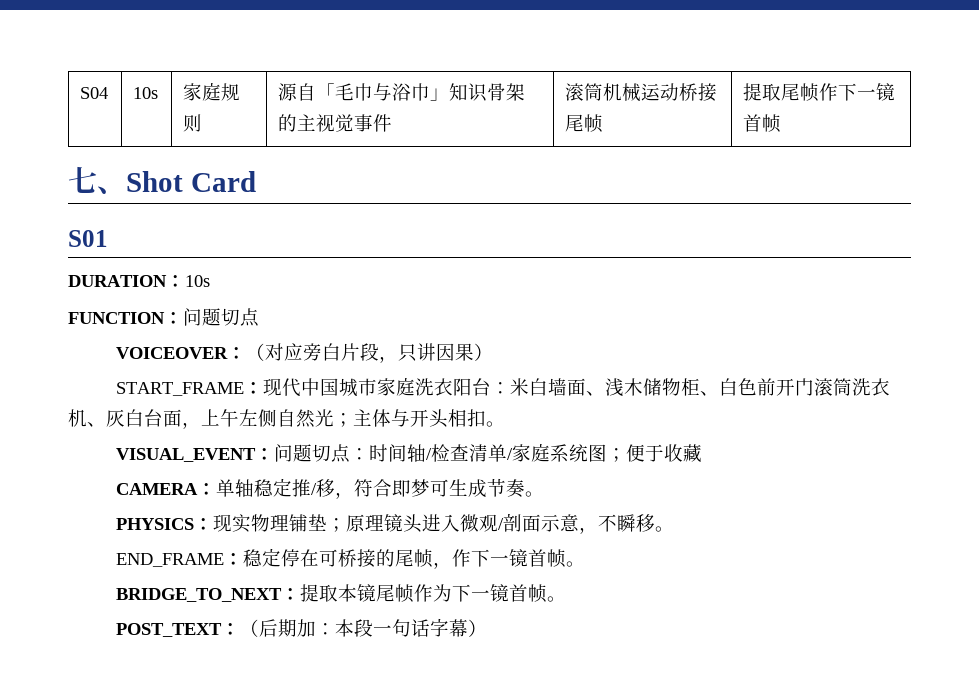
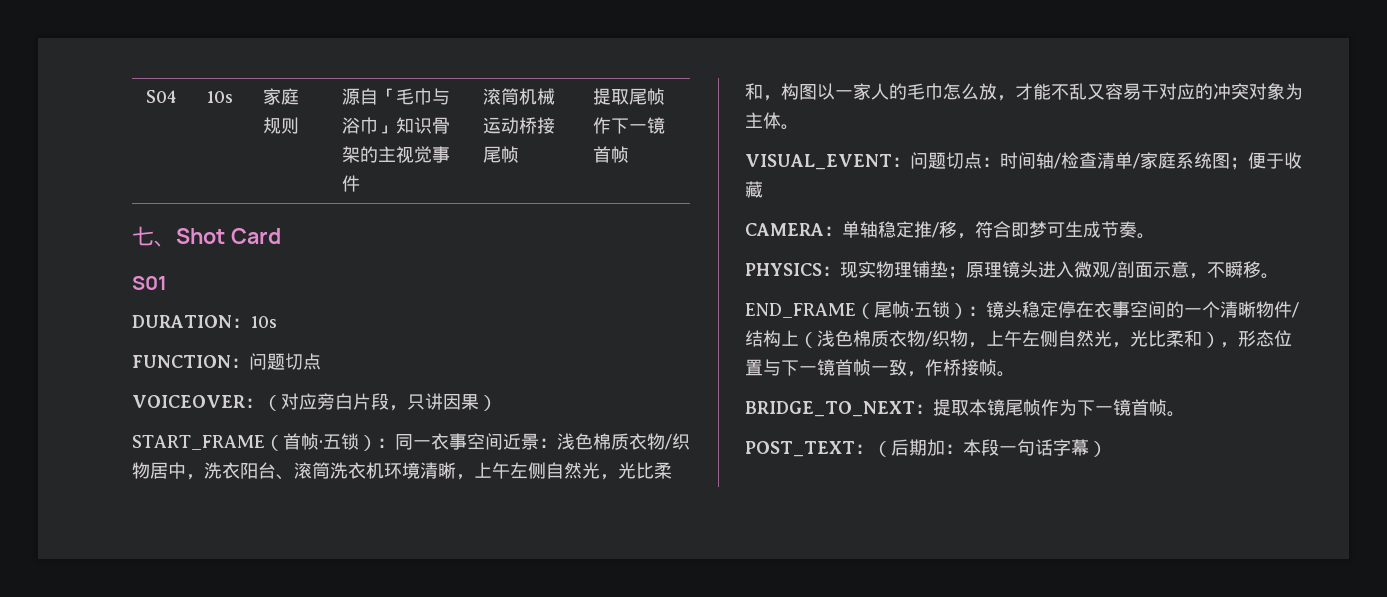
- START_FRAME：现代中国城市家庭洗衣阳台：米白墙面、浅木储物柜、白色前开门滚筒洗衣机、灰白台面，上午左侧自然光；主体与开头相扣。
+ START_FRAME（首帧·五锁）：同一衣事空间近景：浅色棉质衣物/织物居中，洗衣阳台、滚筒洗衣机环境清晰，上午左侧自然光，光比柔和，构图以一家人的毛巾怎么放，才能不乱又容易干对应的冲突对象为主体。
- END_FRAME：稳定停在可桥接的尾帧，作下一镜首帧。
+ END_FRAME（尾帧·五锁）：镜头稳定停在衣事空间的一个清晰物件/结构上（浅色棉质衣物/织物，上午左侧自然光，光比柔和），形态位置与下一镜首帧一致，作桥接帧。

